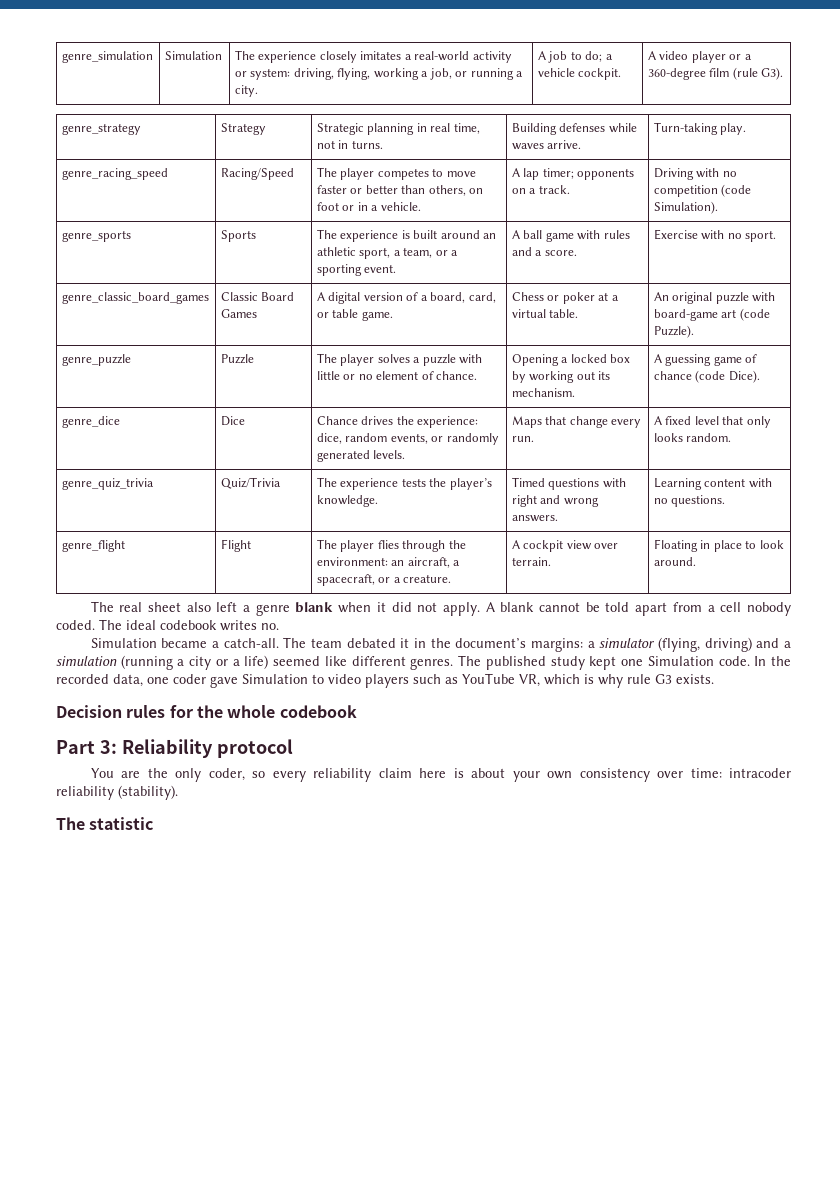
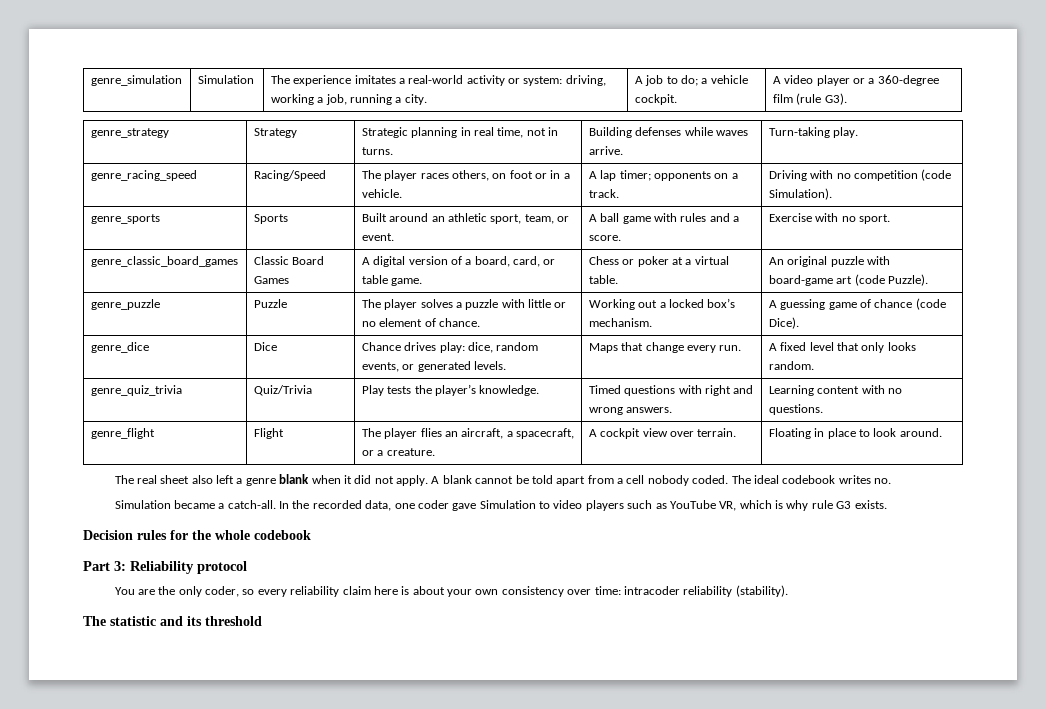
- genre_simulation | Simulation | The experience closely imitates a real-world activity or system: driving, flying, working a job, or running a city. | A job to do; a vehicle cockpit. | A video player or a 360-degree film (rule G3).
+ genre_simulation | Simulation | The experience imitates a real-world activity or system: driving, working a job, running a city. | A job to do; a vehicle cockpit. | A video player or a 360-degree film (rule G3).
- genre_racing_speed | Racing/Speed | The player competes to move faster or better than others, on foot or in a vehicle. | A lap timer; opponents on a track. | Driving with no competition (code Simulation).
+ genre_racing_speed | Racing/Speed | The player races others, on foot or in a vehicle. | A lap timer; opponents on a track. | Driving with no competition (code Simulation).
- genre_sports | Sports | The experience is built around an athletic sport, a team, or a sporting event. | A ball game with rules and a score. | Exercise with no sport.
+ genre_sports | Sports | Built around an athletic sport, team, or event. | A ball game with rules and a score. | Exercise with no sport.
- genre_puzzle | Puzzle | The player solves a puzzle with little or no element of chance. | Opening a locked box by working out its mechanism. | A guessing game of chance (code Dice).
+ genre_puzzle | Puzzle | The player solves a puzzle with little or no element of chance. | Working out a locked box’s mechanism. | A guessing game of chance (code Dice).
- genre_dice | Dice | Chance drives the experience: dice, random events, or randomly generated levels. | Maps that change every run. | A fixed level that only looks random.
+ genre_dice | Dice | Chance drives play: dice, random events, or generated levels. | Maps that change every run. | A fixed level that only looks random.
- genre_quiz_trivia | Quiz/Trivia | The experience tests the player’s knowledge. | Timed questions with right and wrong answers. | Learning content with no questions.
+ genre_quiz_trivia | Quiz/Trivia | Play tests the player’s knowledge. | Timed questions with right and wrong answers. | Learning content with no questions.
- genre_flight | Flight | The player flies through the environment: an aircraft, a spacecraft, or a creature. | A cockpit view over terrain. | Floating in place to look around.
+ genre_flight | Flight | The player flies an aircraft, a spacecraft, or a creature. | A cockpit view over terrain. | Floating in place to look around.
- The team debated it in the document’s margins: a simulator (flying, driving) and a simulation (running a city or a life) seemed like different genres. The published study kept one Simulation code.
- The statistic
+ The statistic and its threshold

